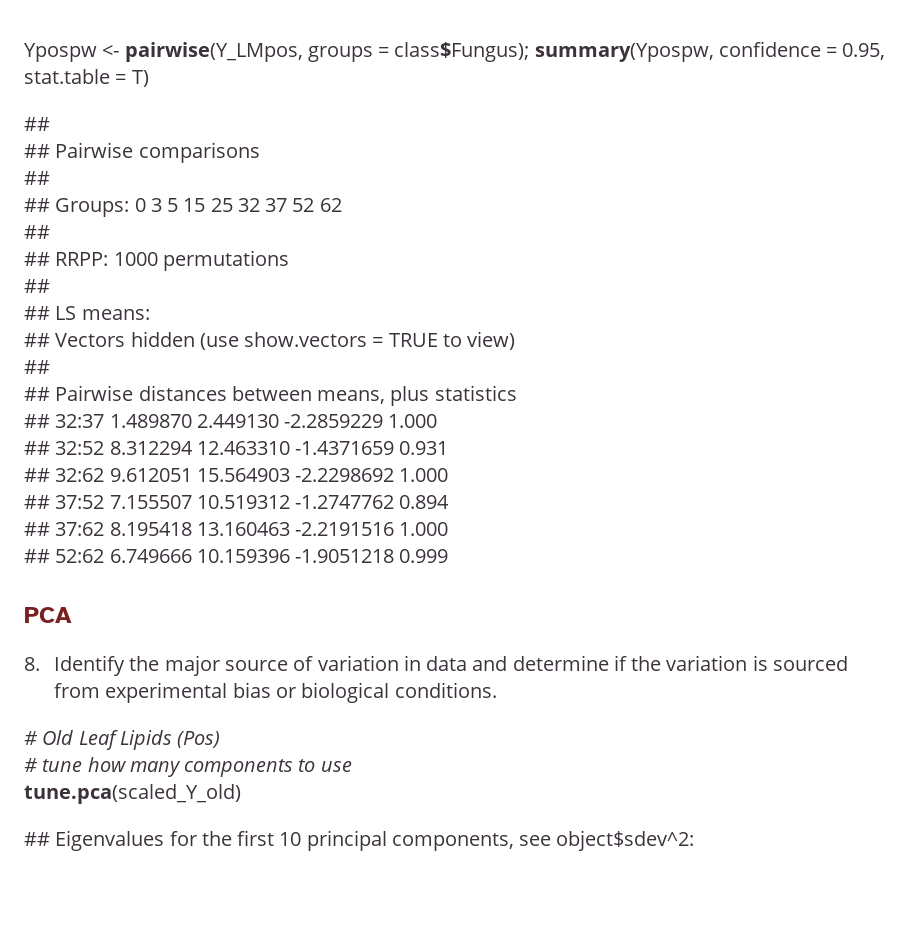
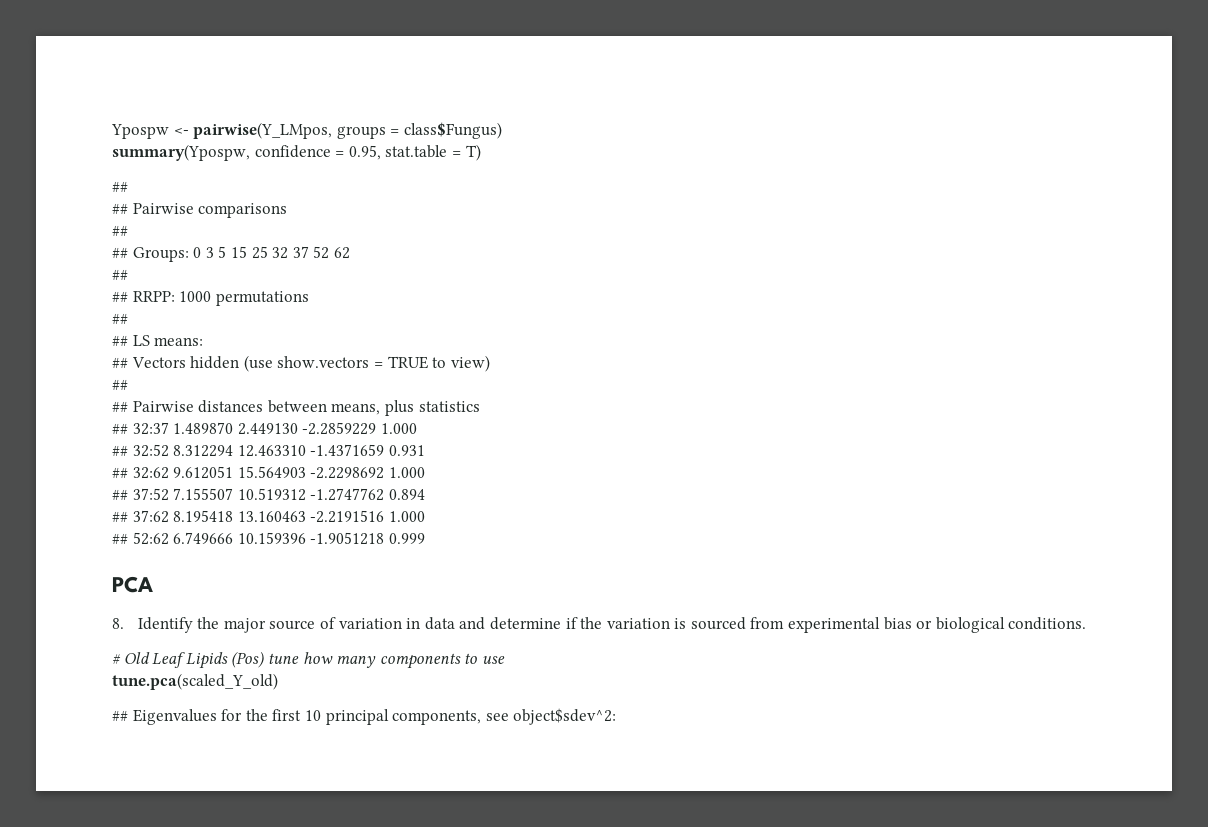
- Ypospw <- pairwise(Y_LMpos, groups = class$Fungus); summary(Ypospw, confidence = 0.95, stat.table = T)
+ Ypospw <- pairwise(Y_LMpos, groups = class$Fungus)
+ summary(Ypospw, confidence = 0.95, stat.table = T)
- # Old Leaf Lipids (Pos)
- # tune how many components to use
+ # Old Leaf Lipids (Pos) tune how many components to use

